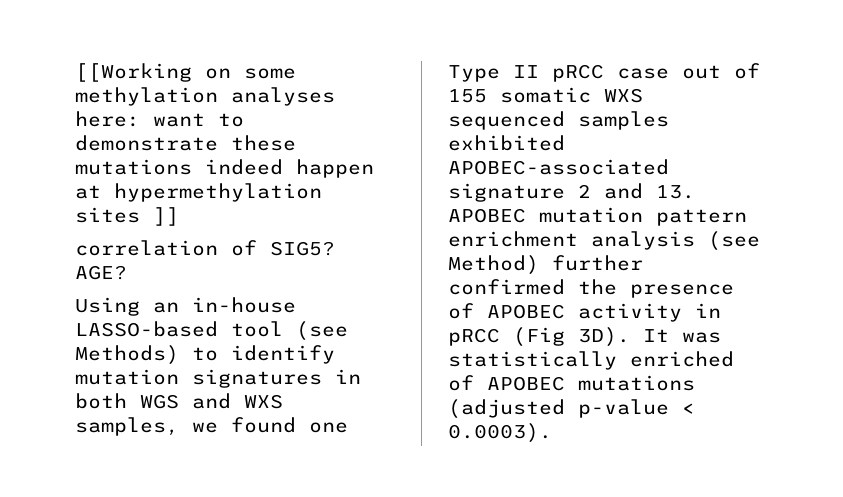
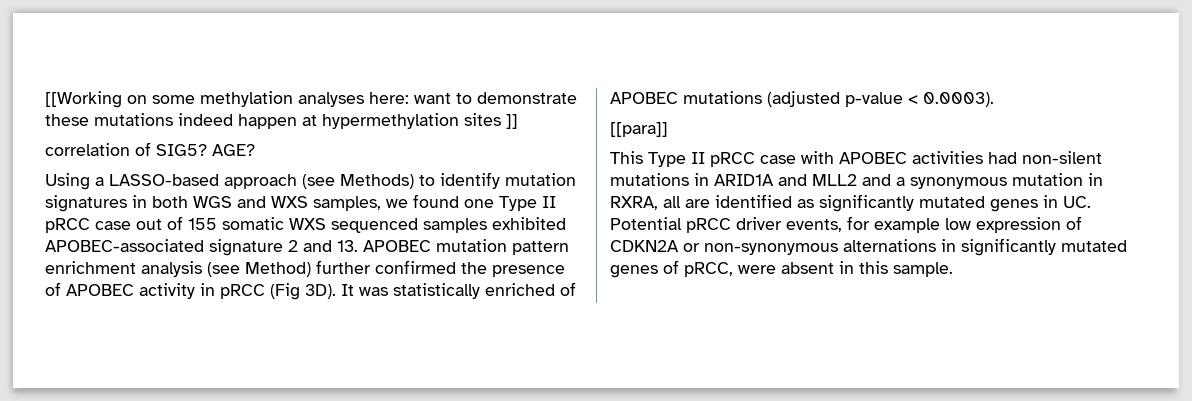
- Using an in-house LASSO-based tool (see Methods) to identify mutation signatures in both WGS and WXS samples, we found one Type II pRCC case out of 155 somatic WXS sequenced samples exhibited APOBEC-associated signature 2 and 13. APOBEC mutation pattern enrichment analysis (see Method) further confirmed the presence of APOBEC activity in pRCC (Fig 3D).
+ Using a LASSO-based approach (see Methods) to identify mutation signatures in both WGS and WXS samples, we found one Type II pRCC case out of 155 somatic WXS sequenced samples exhibited APOBEC-associated signature 2 and 13. APOBEC mutation pattern enrichment analysis (see Method) further confirmed the presence of APOBEC activity in pRCC (Fig 3D).
+ [[para]]
+ This Type II pRCC case with APOBEC activities had non-silent mutations in ARID1A and MLL2 and a synonymous mutation in RXRA, all are identified as significantly mutated genes in UC. Potential pRCC driver events, for example low expression of CDKN2A or non-synonymous alternations in significantly mutated genes of pRCC, were absent in this sample.

